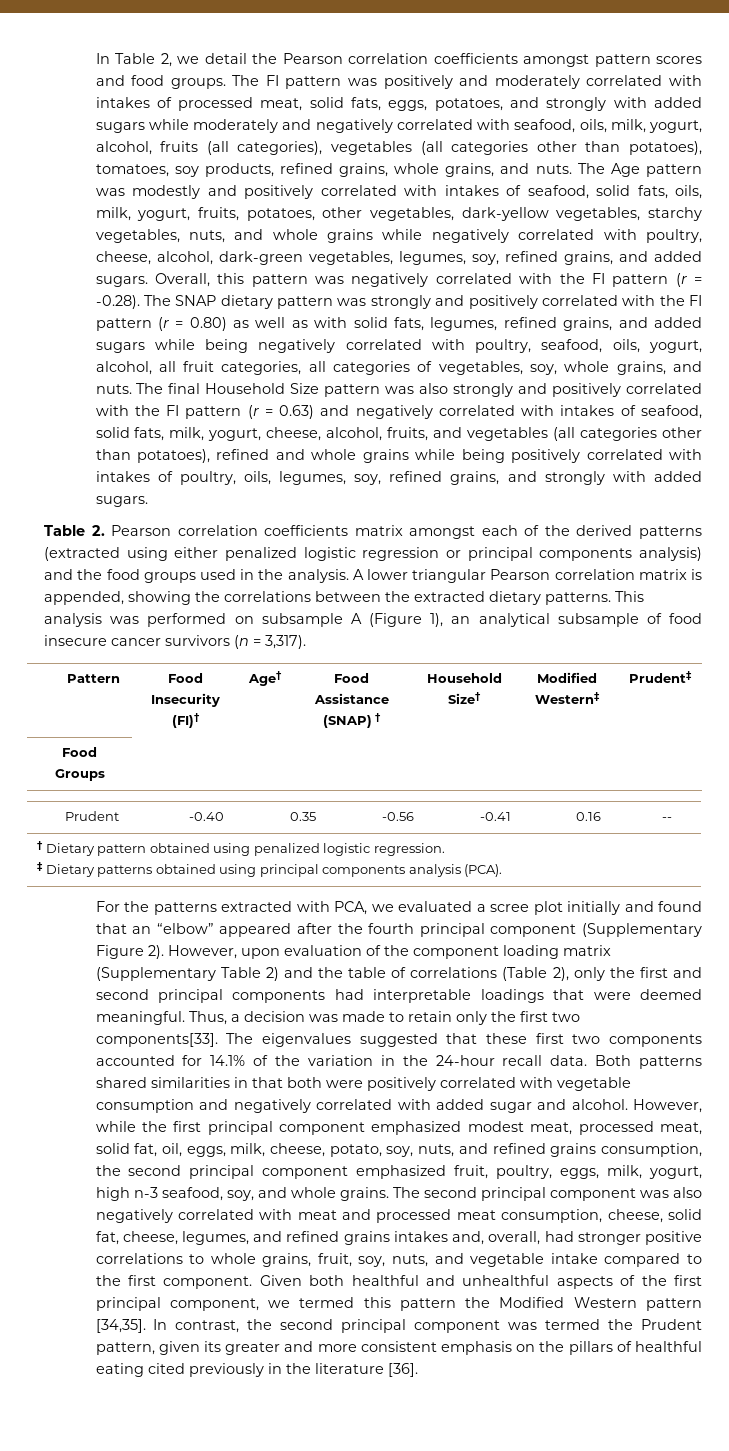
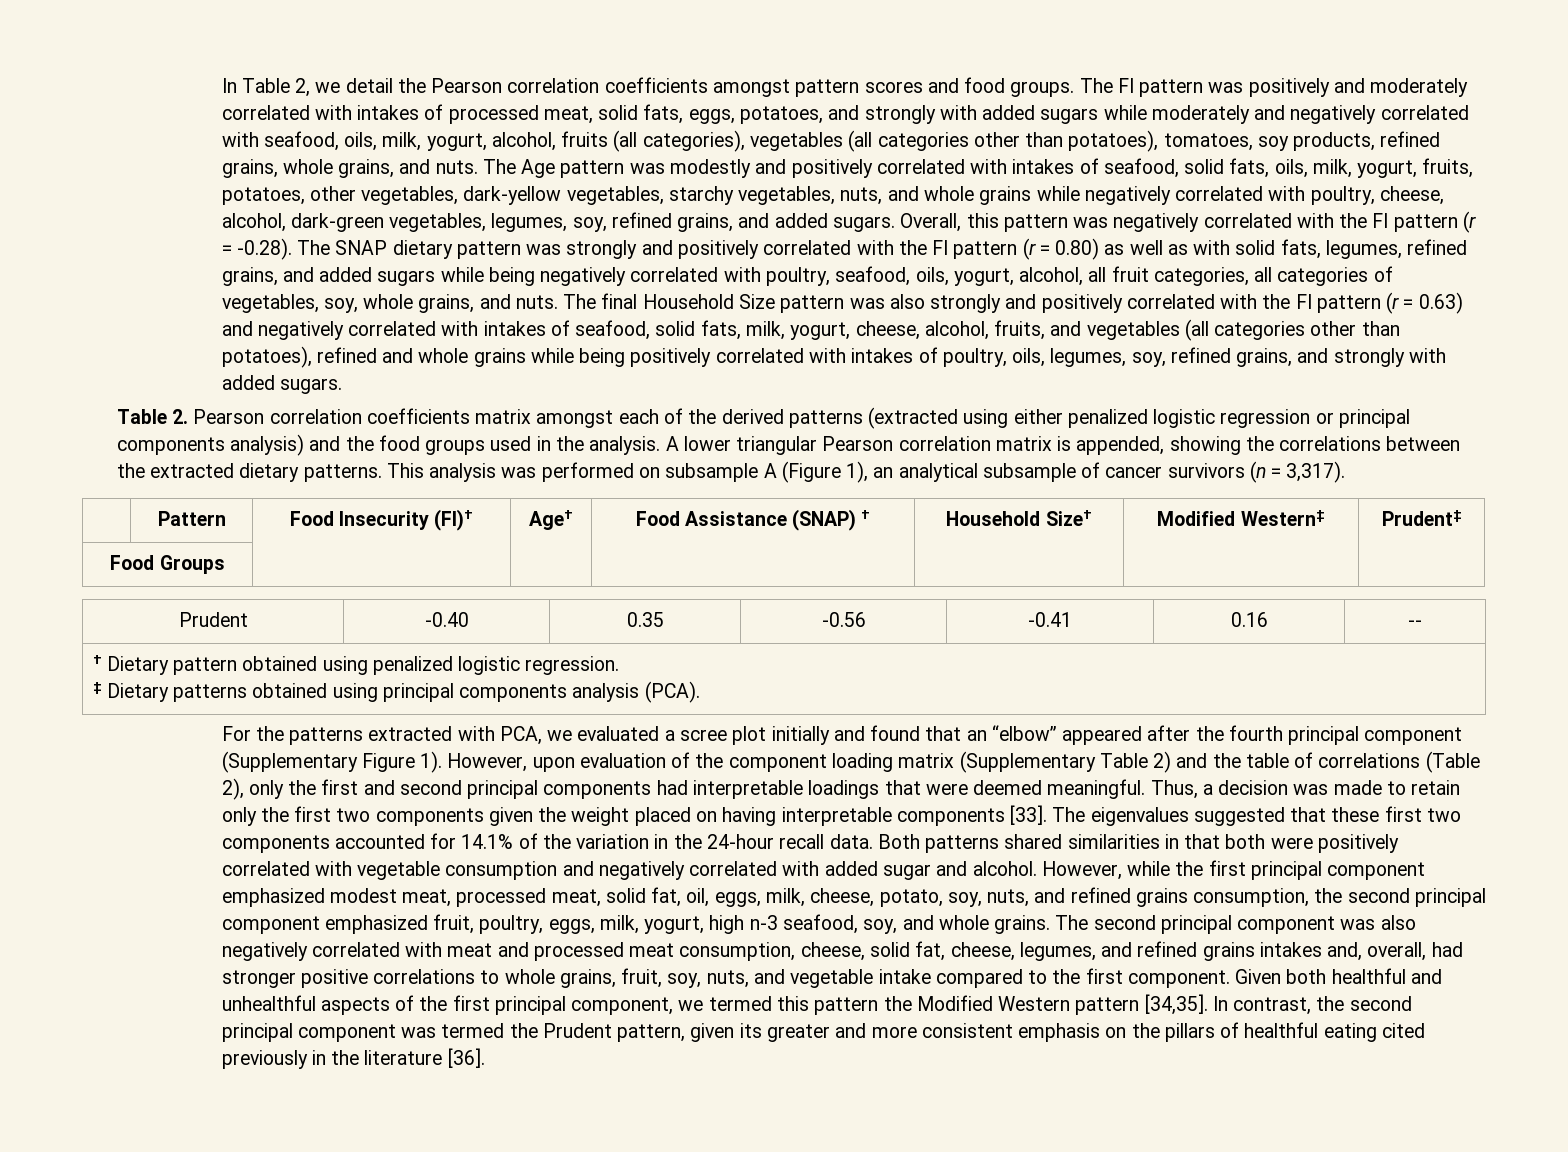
- This analysis was performed on subsample A (Figure 1), an analytical subsample of food insecure cancer survivors (n = 3,317).
+ This analysis was performed on subsample A (Figure 1), an analytical subsample of cancer survivors (n = 3,317).
- For the patterns extracted with PCA, we evaluated a scree plot initially and found that an “elbow” appeared after the fourth principal component (Supplementary Figure 2).
+ For the patterns extracted with PCA, we evaluated a scree plot initially and found that an “elbow” appeared after the fourth principal component (Supplementary Figure 1).
- Thus, a decision was made to retain only the first two components[33].
+ Thus, a decision was made to retain only the first two components given the weight placed on having interpretable components [33].

